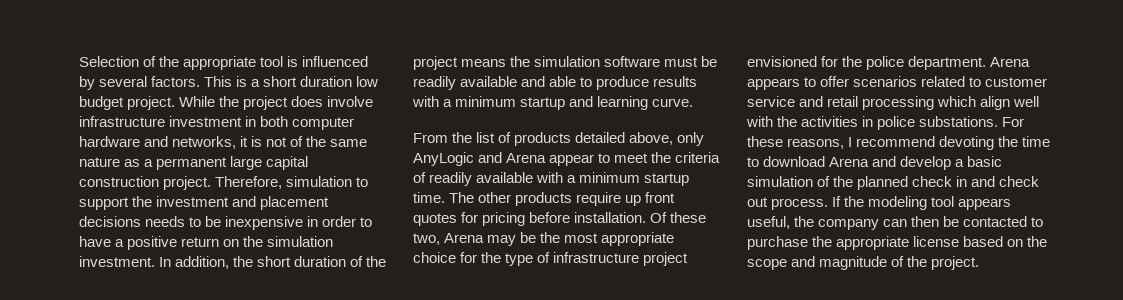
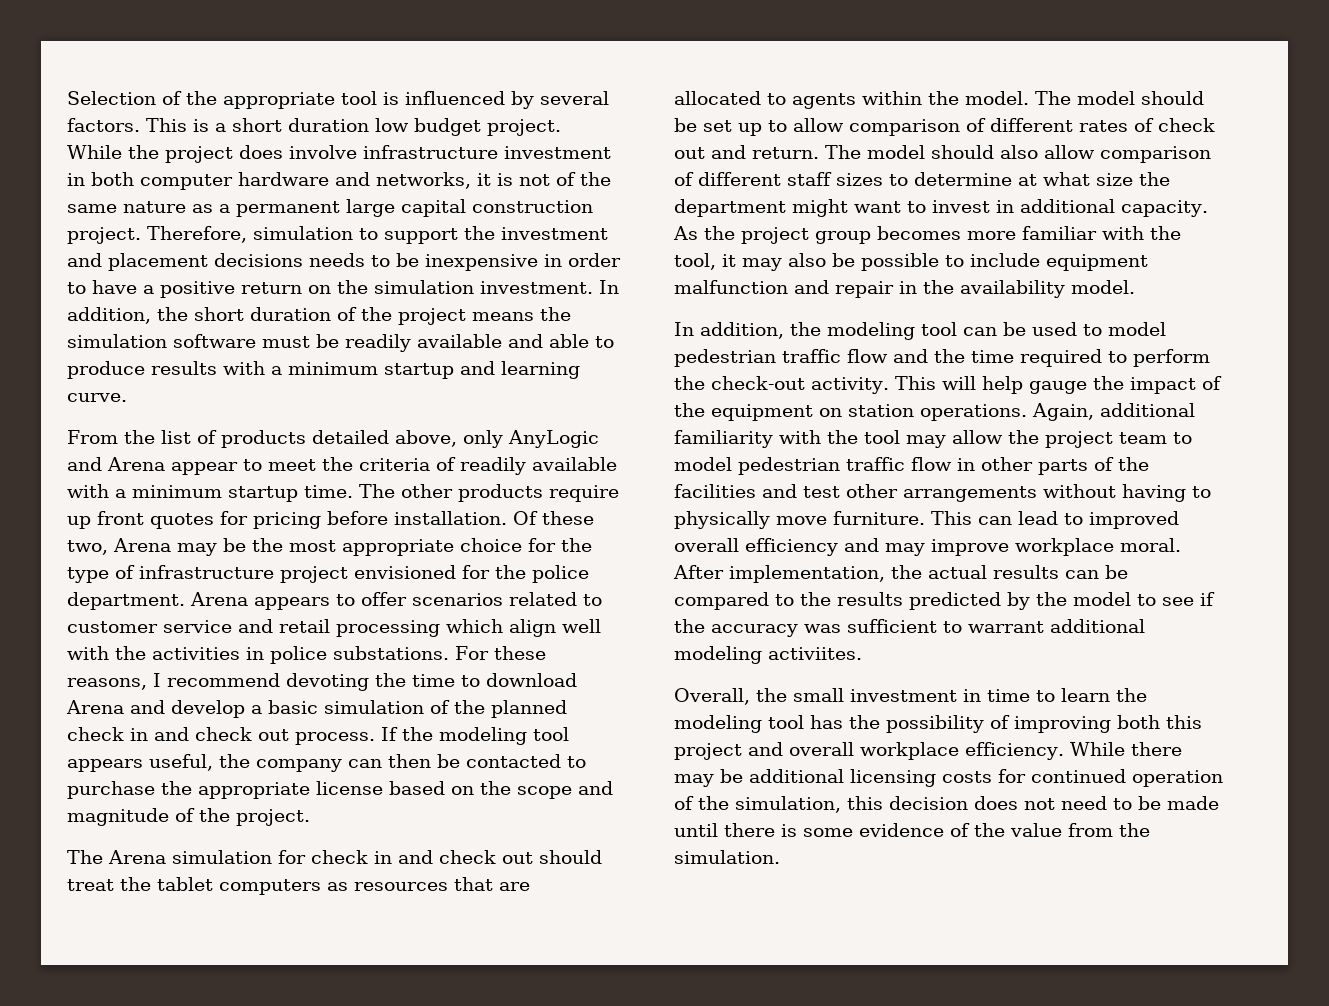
+ The Arena simulation for check in and check out should treat the tablet computers as resources that are allocated to agents within the model. The model should be set up to allow comparison of different rates of check out and return. The model should also allow comparison of different staff sizes to determine at what size the department might want to invest in additional capacity. As the project group becomes more familiar with the tool, it may also be possible to include equipment malfunction and repair in the availability model.
+ In addition, the modeling tool can be used to model pedestrian traffic flow and the time required to perform the check-out activity. This will help gauge the impact of the equipment on station operations. Again, additional familiarity with the tool may allow the project team to model pedestrian traffic flow in other parts of the facilities and test other arrangements without having to physically move furniture. This can lead to improved overall efficiency and may improve workplace moral. After implementation, the actual results can be compared to the results predicted by the model to see if the accuracy was sufficient to warrant additional modeling activiites.
+ Overall, the small investment in time to learn the modeling tool has the possibility of improving both this project and overall workplace efficiency. While there may be additional licensing costs for continued operation of the simulation, this decision does not need to be made until there is some evidence of the value from the simulation.

